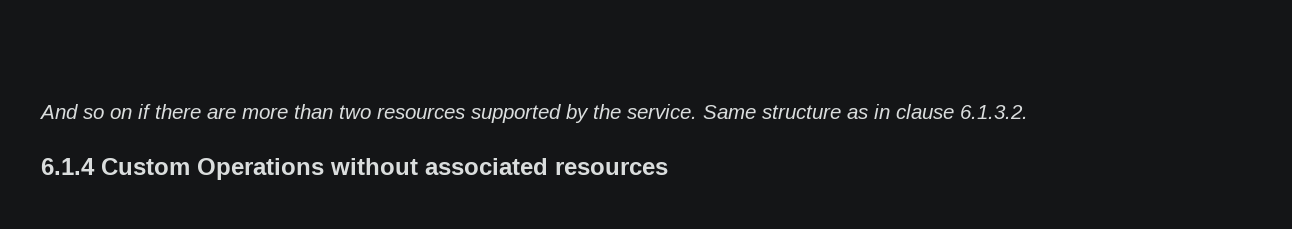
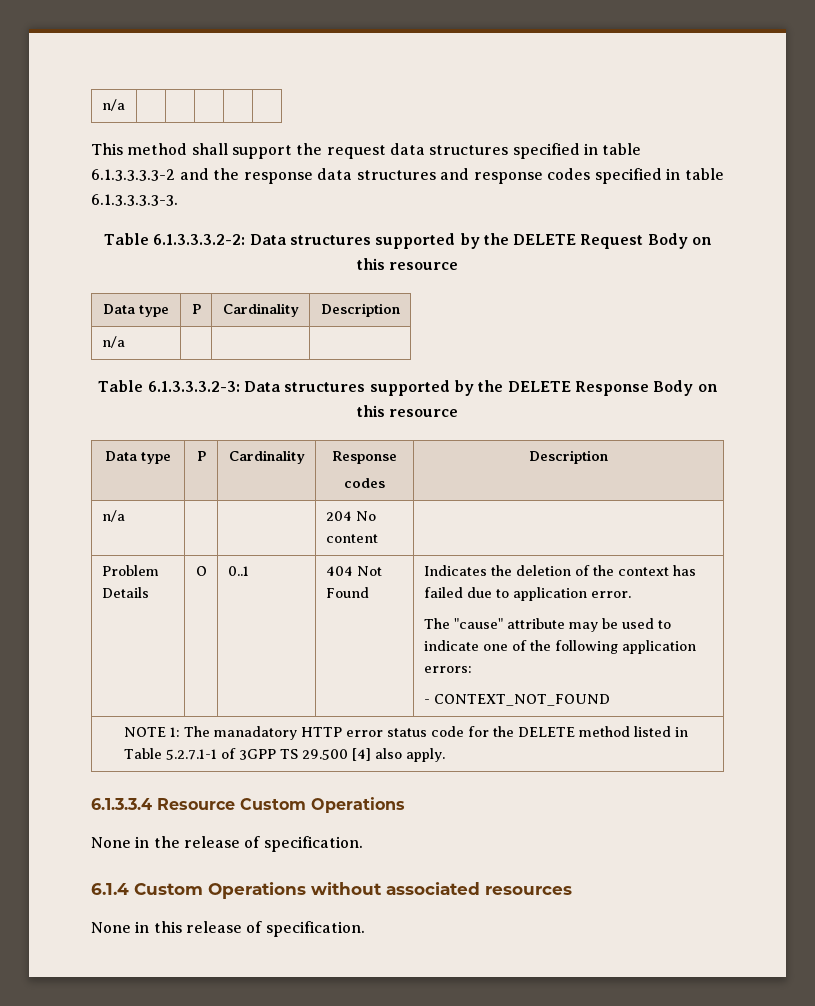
- And so on if there are more than two resources supported by the service. Same structure as in clause 6.1.3.2.
+ n/a | | | | |
+ This method shall support the request data structures specified in table 6.1.3.3.3.3-2 and the response data structures and response codes specified in table 6.1.3.3.3.3-3.
+ Table 6.1.3.3.3.2-2: Data structures supported by the DELETE Request Body on this resource
+ Data type | P | Cardinality | Description
+ n/a | | |
+ Table 6.1.3.3.3.2-3: Data structures supported by the DELETE Response Body on this resource
+ Data type | P | Cardinality | Response
+ codes | Description
+ n/a | | | 204 No content |
+ Problem Details | O | 0..1 | 404 Not Found | Indicates the deletion of the context has failed due to application error.
+ The "cause" attribute may be used to indicate one of the following application errors:
+ - CONTEXT_NOT_FOUND
+ NOTE 1: The manadatory HTTP error status code for the DELETE method listed in Table 5.2.7.1-1 of 3GPP TS 29.500 [4] also apply.
+ 6.1.3.3.4 Resource Custom Operations
+ None in the release of specification.
+ None in this release of specification.

